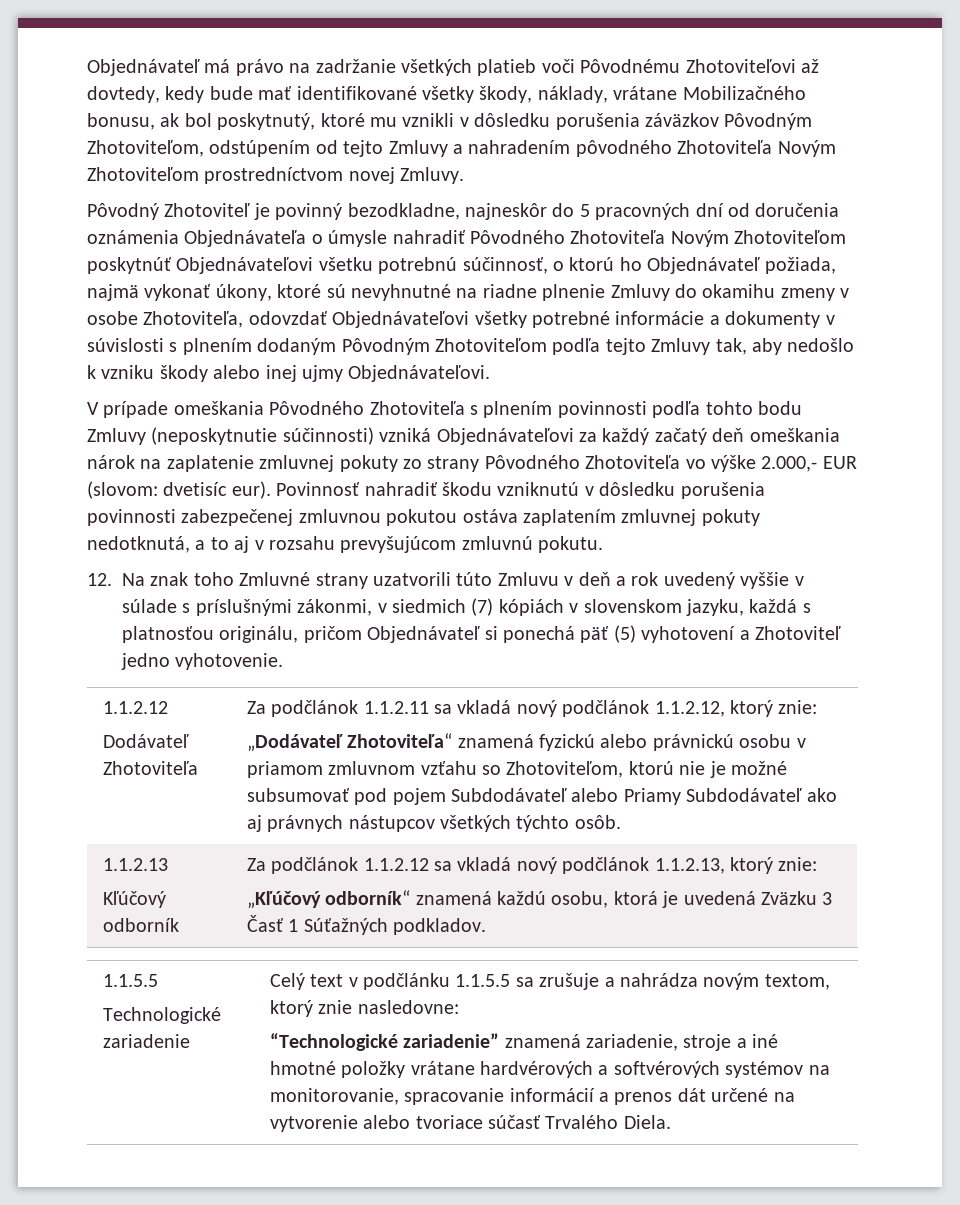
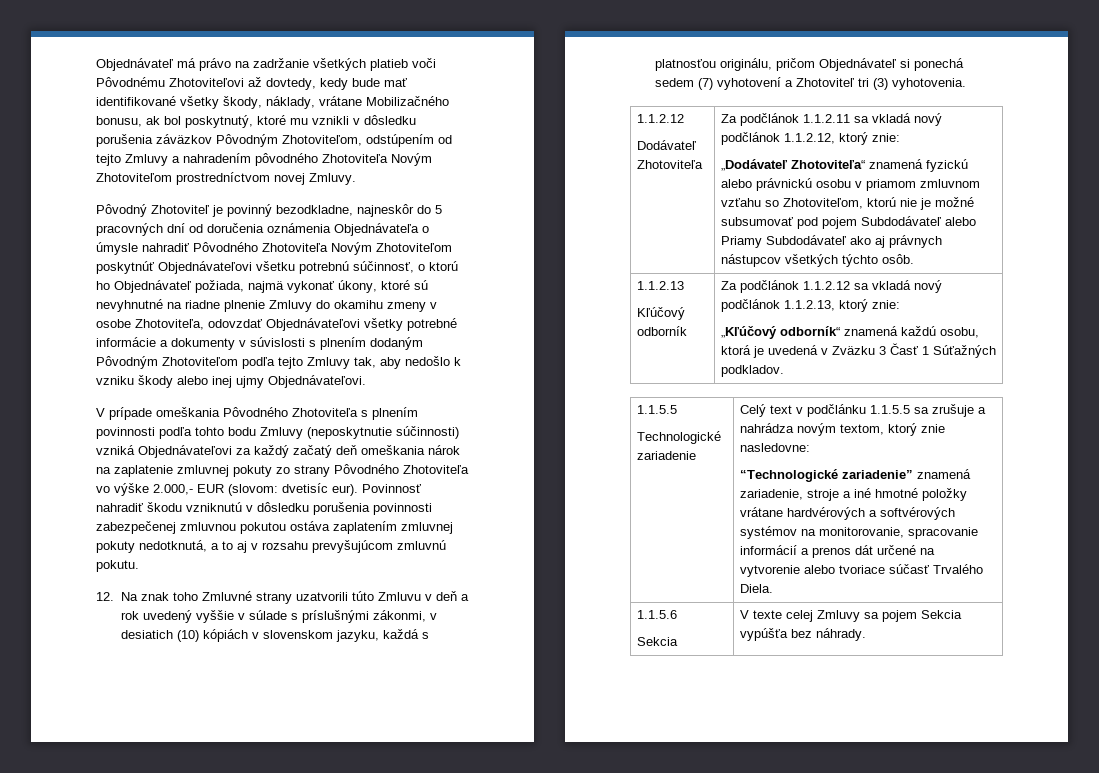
- 12. Na znak toho Zmluvné strany uzatvorili túto Zmluvu v deň a rok uvedený vyššie v súlade s príslušnými zákonmi, v siedmich (7) kópiách v slovenskom jazyku, každá s platnosťou originálu, pričom Objednávateľ si ponechá päť (5) vyhotovení a Zhotoviteľ jedno vyhotovenie.
+ 12. Na znak toho Zmluvné strany uzatvorili túto Zmluvu v deň a rok uvedený vyššie v súlade s príslušnými zákonmi, v desiatich (10) kópiách v slovenskom jazyku, každá s platnosťou originálu, pričom Objednávateľ si ponechá sedem (7) vyhotovení a Zhotoviteľ tri (3) vyhotovenia.
  1.1.2.13
  Kľúčový odborník | Za podčlánok 1.1.2.12 sa vkladá nový podčlánok 1.1.2.13, ktorý znie:
- „Kľúčový odborník“ znamená každú osobu, ktorá je uvedená Zväzku 3 Časť 1 Súťažných podkladov.
+ „Kľúčový odborník“ znamená každú osobu, ktorá je uvedená v Zväzku 3 Časť 1 Súťažných podkladov.
+ 1.1.5.6
+ Sekcia | V texte celej Zmluvy sa pojem Sekcia vypúšťa bez náhrady.

